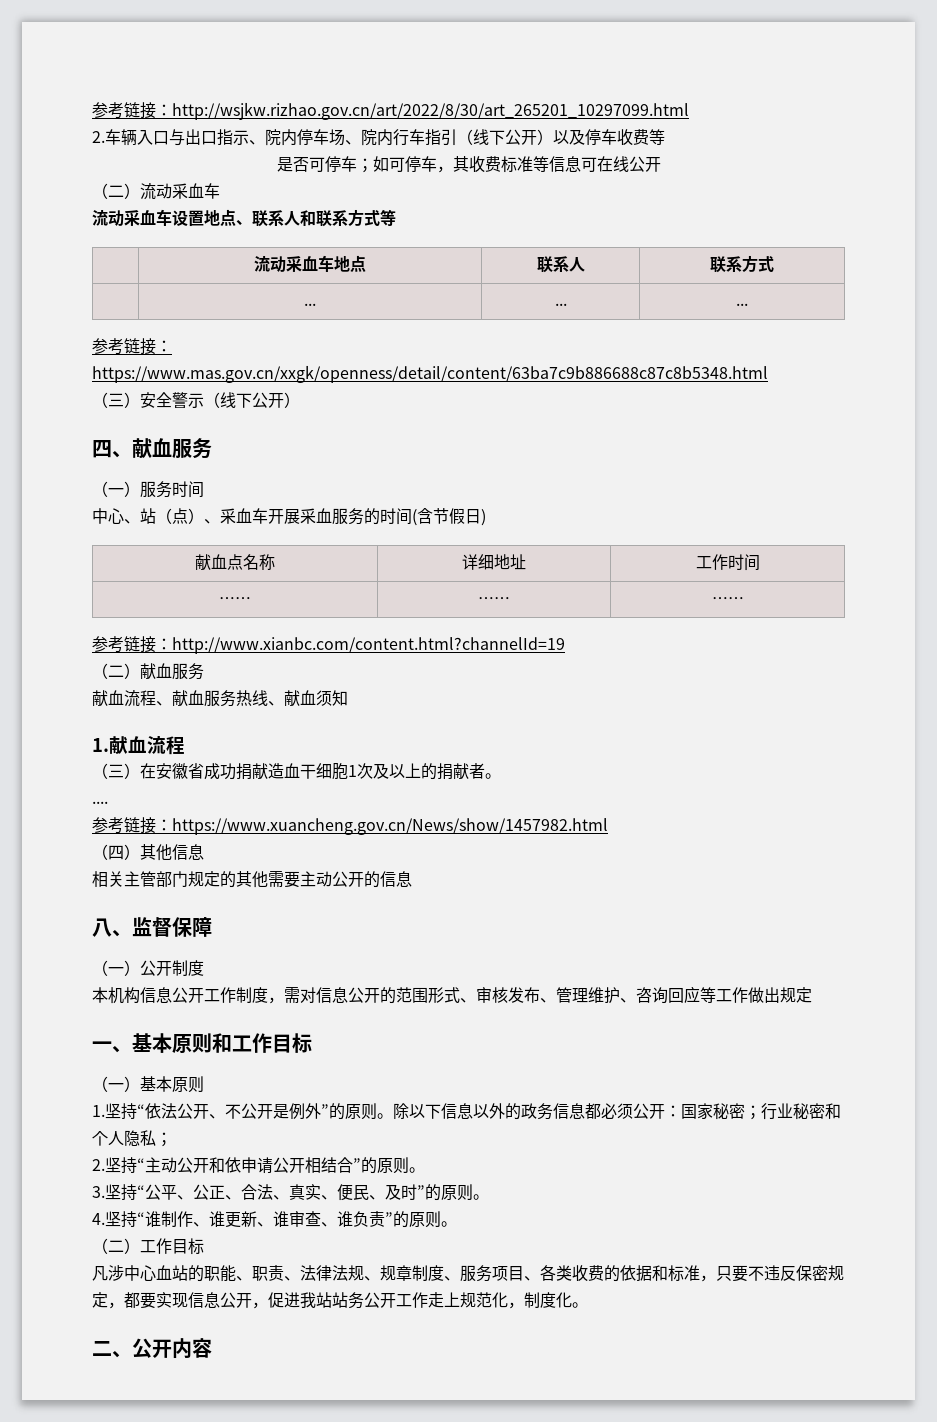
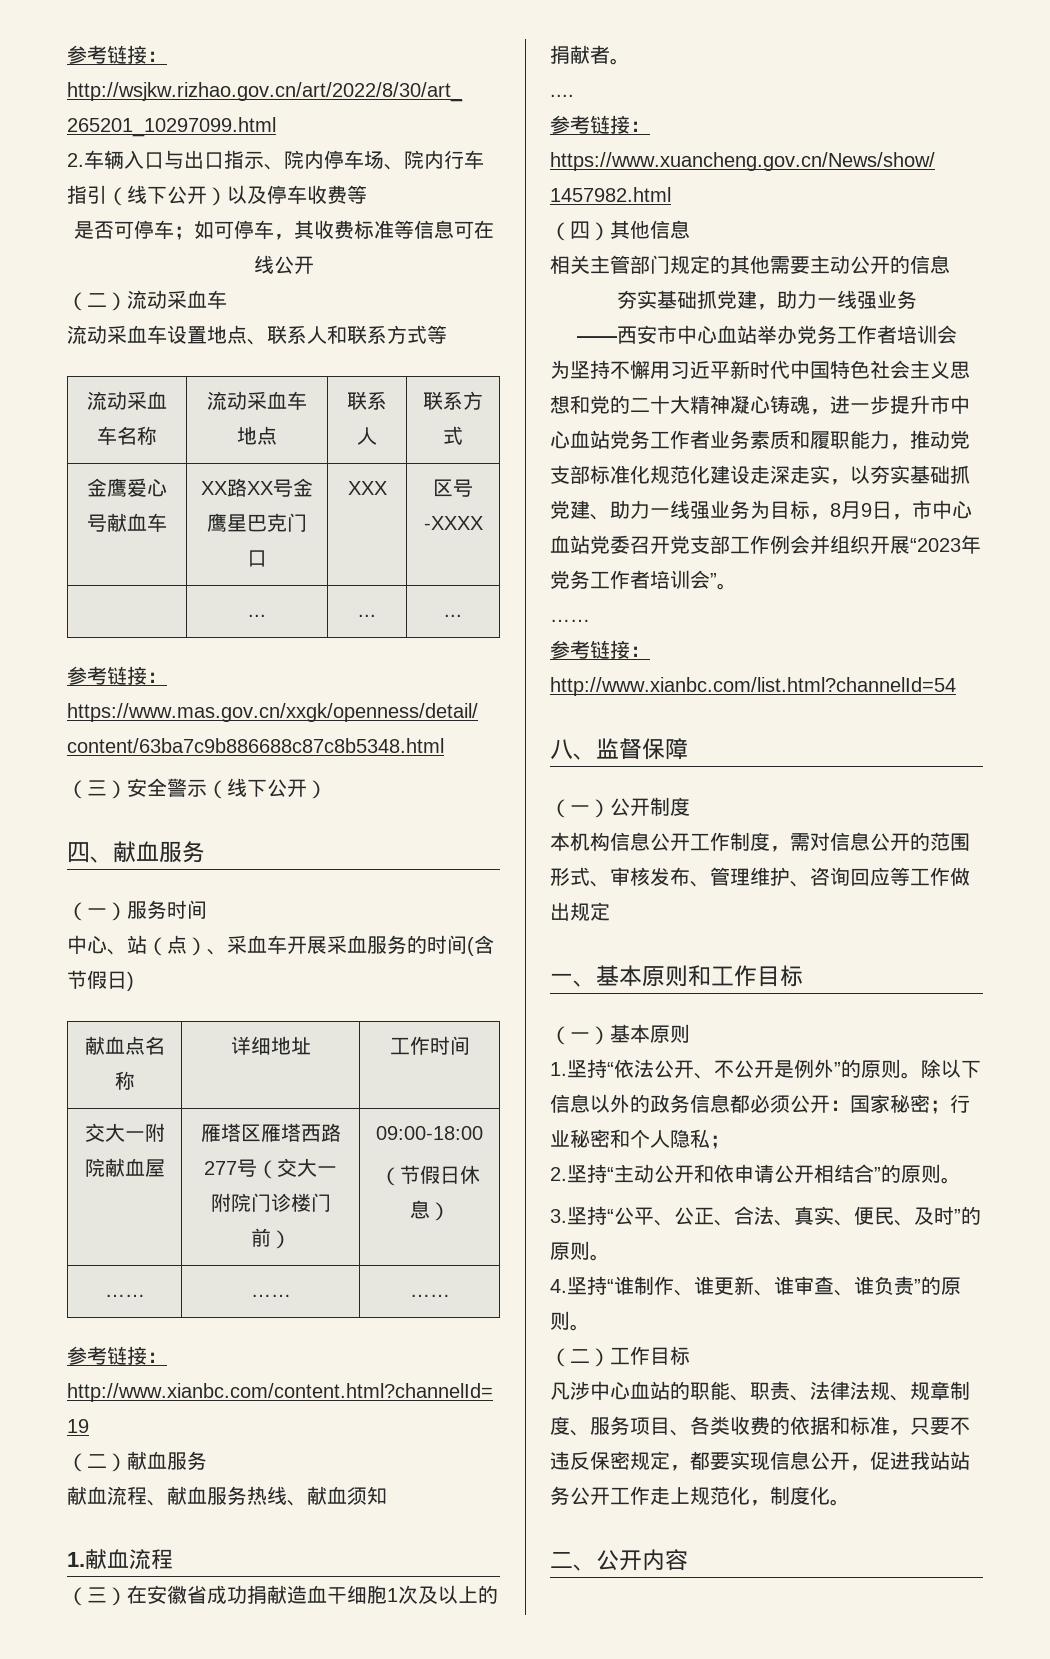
- | 流动采血车地点 | 联系人 | 联系方式
+ 流动采血车名称 | 流动采血车地点 | 联系人 | 联系方式
+ 金鹰爱心号献血车 | XX路XX号金鹰星巴克门口 | XXX | 区号-XXXX
+ 交大一附院献血屋 | 雁塔区雁塔西路277号（交大一附院门诊楼门前） | 09:00-18:00
+ （节假日休息）
+ 夯实基础抓党建，助力一线强业务
+ ——西安市中心血站举办党务工作者培训会
+ 为坚持不懈用习近平新时代中国特色社会主义思想和党的二十大精神凝心铸魂，进一步提升市中心血站党务工作者业务素质和履职能力，推动党支部标准化规范化建设走深走实，以夯实基础抓党建、助力一线强业务为目标，8月9日，市中心血站党委召开党支部工作例会并组织开展“2023年党务工作者培训会”。
+ ……
+ 参考链接：http://www.xianbc.com/list.html?channelId=54

